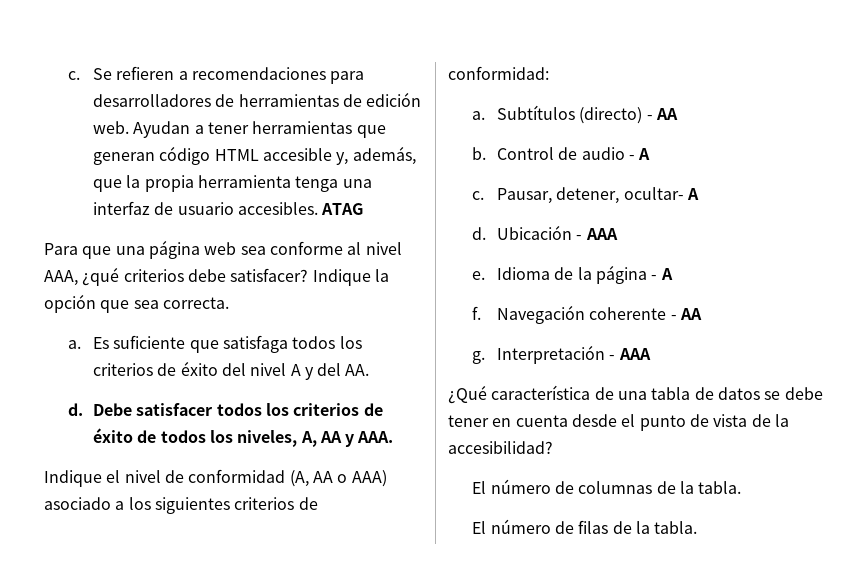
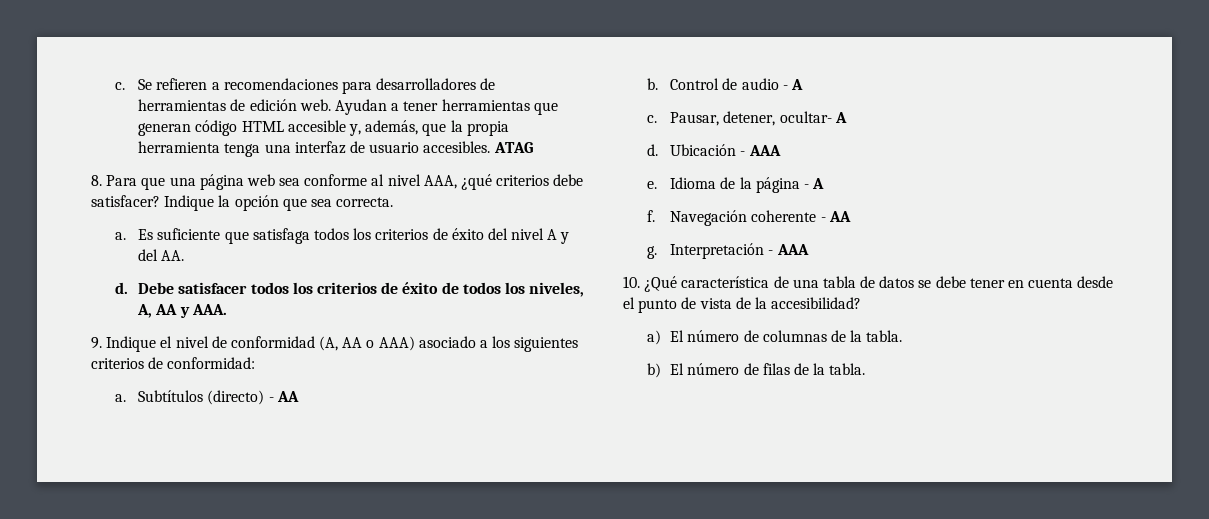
- Para que una página web sea conforme al nivel AAA, ¿qué criterios debe satisfacer?
+ 8. Para que una página web sea conforme al nivel AAA, ¿qué criterios debe satisfacer?
- Indique el nivel de conformidad (A, AA o AAA) asociado a los siguientes criterios de conformidad:
+ 9. Indique el nivel de conformidad (A, AA o AAA) asociado a los siguientes criterios de conformidad:
- ¿Qué característica de una tabla de datos se debe tener en cuenta desde el punto de vista de la accesibilidad?
+ 10. ¿Qué característica de una tabla de datos se debe tener en cuenta desde el punto de vista de la accesibilidad?
- El número de columnas de la tabla.
+ a) El número de columnas de la tabla.
- El número de filas de la tabla.
+ b) El número de filas de la tabla.

